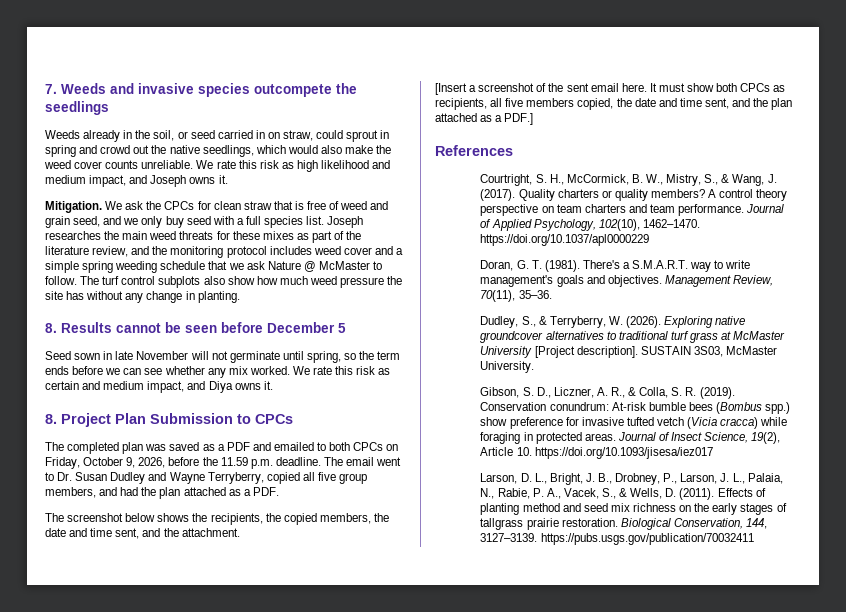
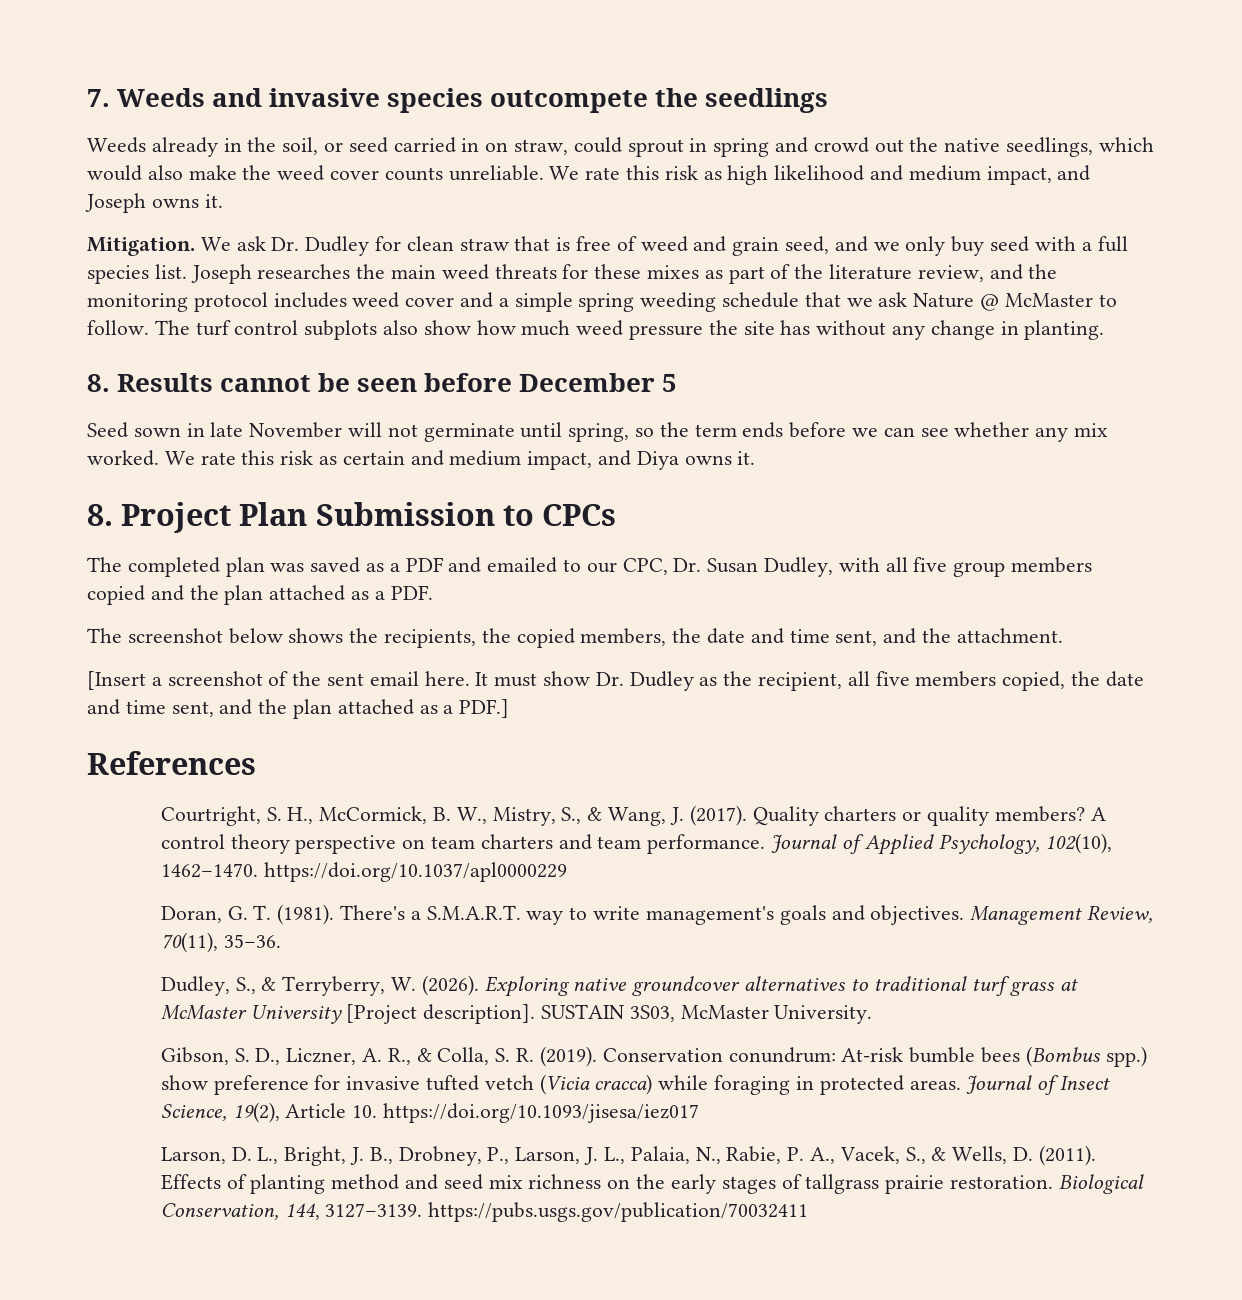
- We ask the CPCs for clean straw that is free of weed and grain seed, and we only buy seed with a full species list.
+ We ask Dr. Dudley for clean straw that is free of weed and grain seed, and we only buy seed with a full species list.
- The completed plan was saved as a PDF and emailed to both CPCs on Friday, October 9, 2026, before the 11.59 p.m. deadline. The email went to Dr. Susan Dudley and Wayne Terryberry, copied all five group members, and had the plan attached as a PDF.
+ The completed plan was saved as a PDF and emailed to our CPC, Dr. Susan Dudley, with all five group members copied and the plan attached as a PDF.
- It must show both CPCs as recipients, all five members copied, the date and time sent, and the plan attached as a PDF.]
+ It must show Dr. Dudley as the recipient, all five members copied, the date and time sent, and the plan attached as a PDF.]

